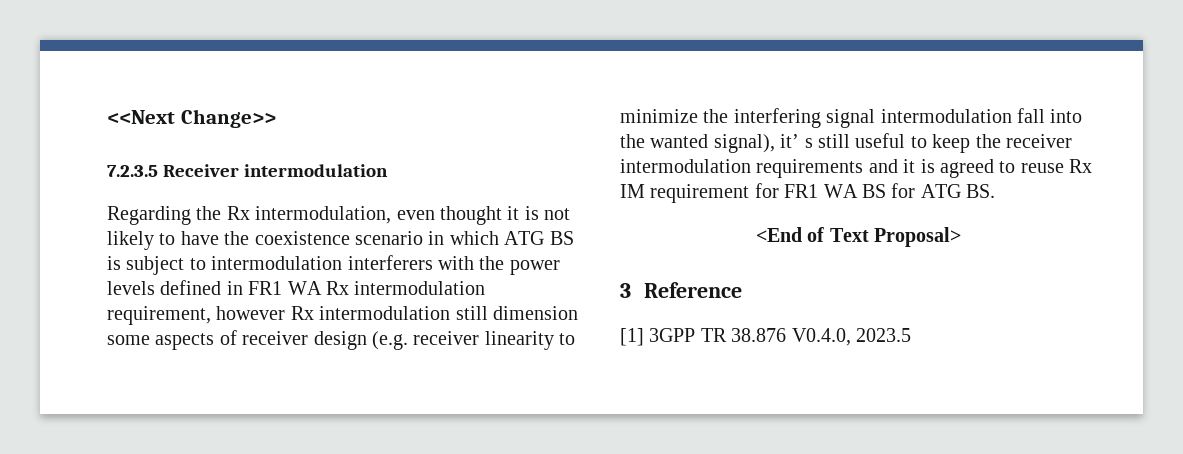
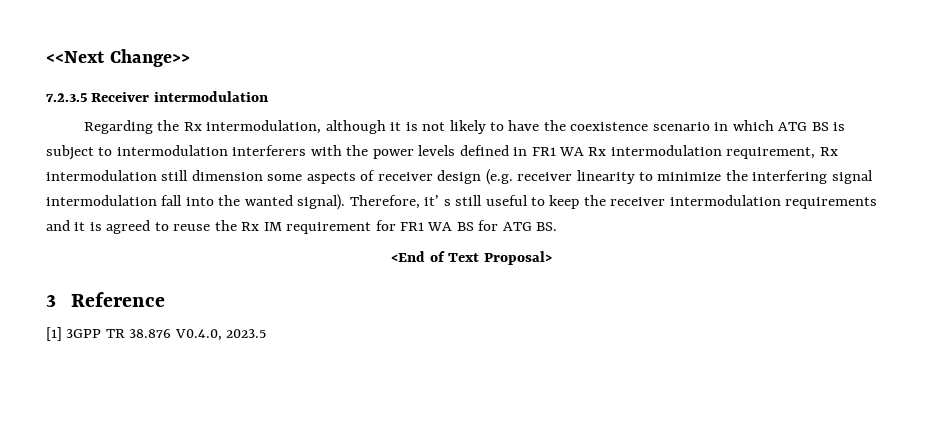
- Regarding the Rx intermodulation, even thought it is not likely to have the coexistence scenario in which ATG BS is subject to intermodulation interferers with the power levels defined in FR1 WA Rx intermodulation requirement, however Rx intermodulation still dimension some aspects of receiver design (e.g. receiver linearity to minimize the interfering signal intermodulation fall into the wanted signal), it’ s still useful to keep the receiver intermodulation requirements and it is agreed to reuse Rx IM requirement for FR1 WA BS for ATG BS.
+ Regarding the Rx intermodulation, although it is not likely to have the coexistence scenario in which ATG BS is subject to intermodulation interferers with the power levels defined in FR1 WA Rx intermodulation requirement, Rx intermodulation still dimension some aspects of receiver design (e.g. receiver linearity to minimize the interfering signal intermodulation fall into the wanted signal). Therefore, it’ s still useful to keep the receiver intermodulation requirements and it is agreed to reuse the Rx IM requirement for FR1 WA BS for ATG BS.

